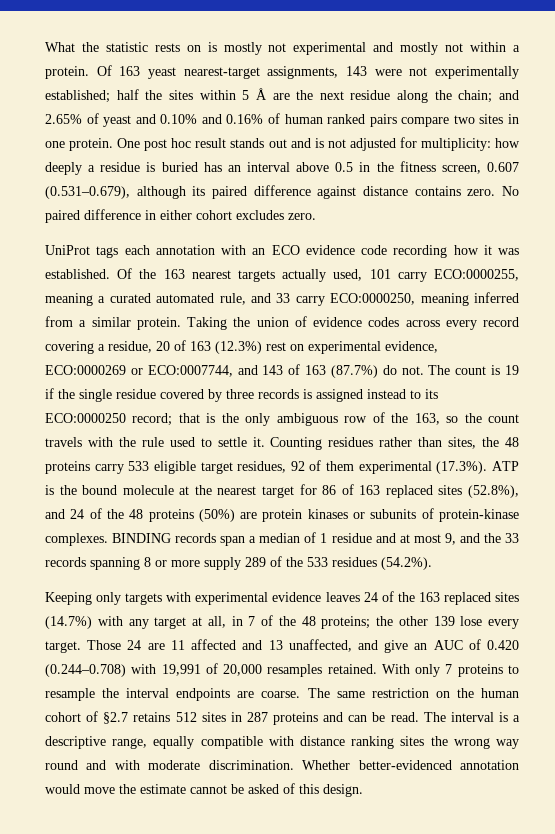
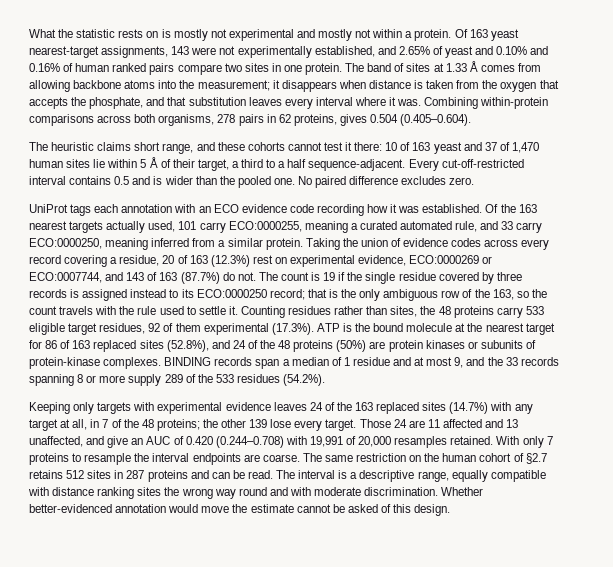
- Of 163 yeast nearest-target assignments, 143 were not experimentally established; half the sites within 5 Å are the next residue along the chain; and 2.65% of yeast and 0.10% and 0.16% of human ranked pairs compare two sites in one protein.
+ Of 163 yeast nearest-target assignments, 143 were not experimentally established, and 2.65% of yeast and 0.10% and 0.16% of human ranked pairs compare two sites in one protein.
- One post hoc result stands out and is not adjusted for multiplicity: how deeply a residue is buried has an interval above 0.5 in the fitness screen, 0.607 (0.531–0.679), although its paired difference against distance contains zero. No paired difference in either cohort excludes zero.
+ The band of sites at 1.33 Å comes from allowing backbone atoms into the measurement; it disappears when distance is taken from the oxygen that accepts the phosphate, and that substitution leaves every interval where it was. Combining within-protein comparisons across both organisms, 278 pairs in 62 proteins, gives 0.504 (0.405–0.604).
+ The heuristic claims short range, and these cohorts cannot test it there: 10 of 163 yeast and 37 of 1,470 human sites lie within 5 Å of their target, a third to a half sequence-adjacent. Every cut-off-restricted interval contains 0.5 and is wider than the pooled one. No paired difference excludes zero.

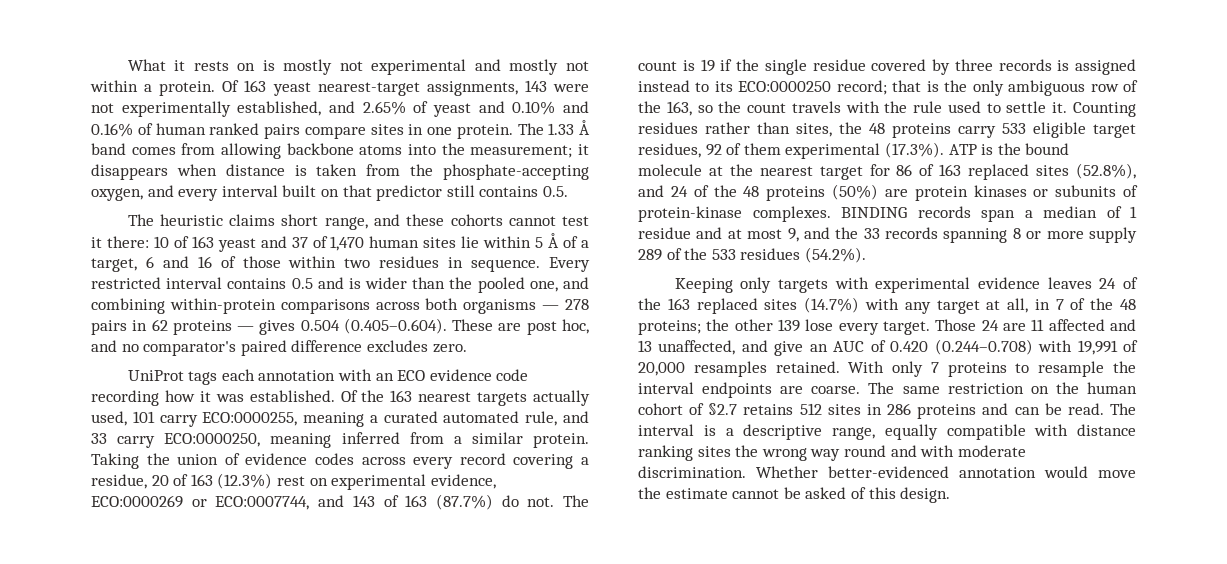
- What the statistic rests on is mostly not experimental and mostly not within a protein.
+ What it rests on is mostly not experimental and mostly not within a protein.
- Of 163 yeast nearest-target assignments, 143 were not experimentally established, and 2.65% of yeast and 0.10% and 0.16% of human ranked pairs compare two sites in one protein.
+ Of 163 yeast nearest-target assignments, 143 were not experimentally established, and 2.65% of yeast and 0.10% and 0.16% of human ranked pairs compare sites in one protein.
- The band of sites at 1.33 Å comes from allowing backbone atoms into the measurement; it disappears when distance is taken from the oxygen that accepts the phosphate, and that substitution leaves every interval where it was. Combining within-protein comparisons across both organisms, 278 pairs in 62 proteins, gives 0.504 (0.405–0.604).
+ The 1.33 Å band comes from allowing backbone atoms into the measurement; it disappears when distance is taken from the phosphate-accepting oxygen, and every interval built on that predictor still contains 0.5.
- The heuristic claims short range, and these cohorts cannot test it there: 10 of 163 yeast and 37 of 1,470 human sites lie within 5 Å of their target, a third to a half sequence-adjacent. Every cut-off-restricted interval contains 0.5 and is wider than the pooled one. No paired difference excludes zero.
+ The heuristic claims short range, and these cohorts cannot test it there: 10 of 163 yeast and 37 of 1,470 human sites lie within 5 Å of a target, 6 and 16 of those within two residues in sequence. Every restricted interval contains 0.5 and is wider than the pooled one, and combining within-protein comparisons across both organisms — 278 pairs in 62 proteins — gives 0.504 (0.405–0.604). These are post hoc, and no comparator's paired difference excludes zero.
- The same restriction on the human cohort of §2.7 retains 512 sites in 287 proteins and can be read.
+ The same restriction on the human cohort of §2.7 retains 512 sites in 286 proteins and can be read.

